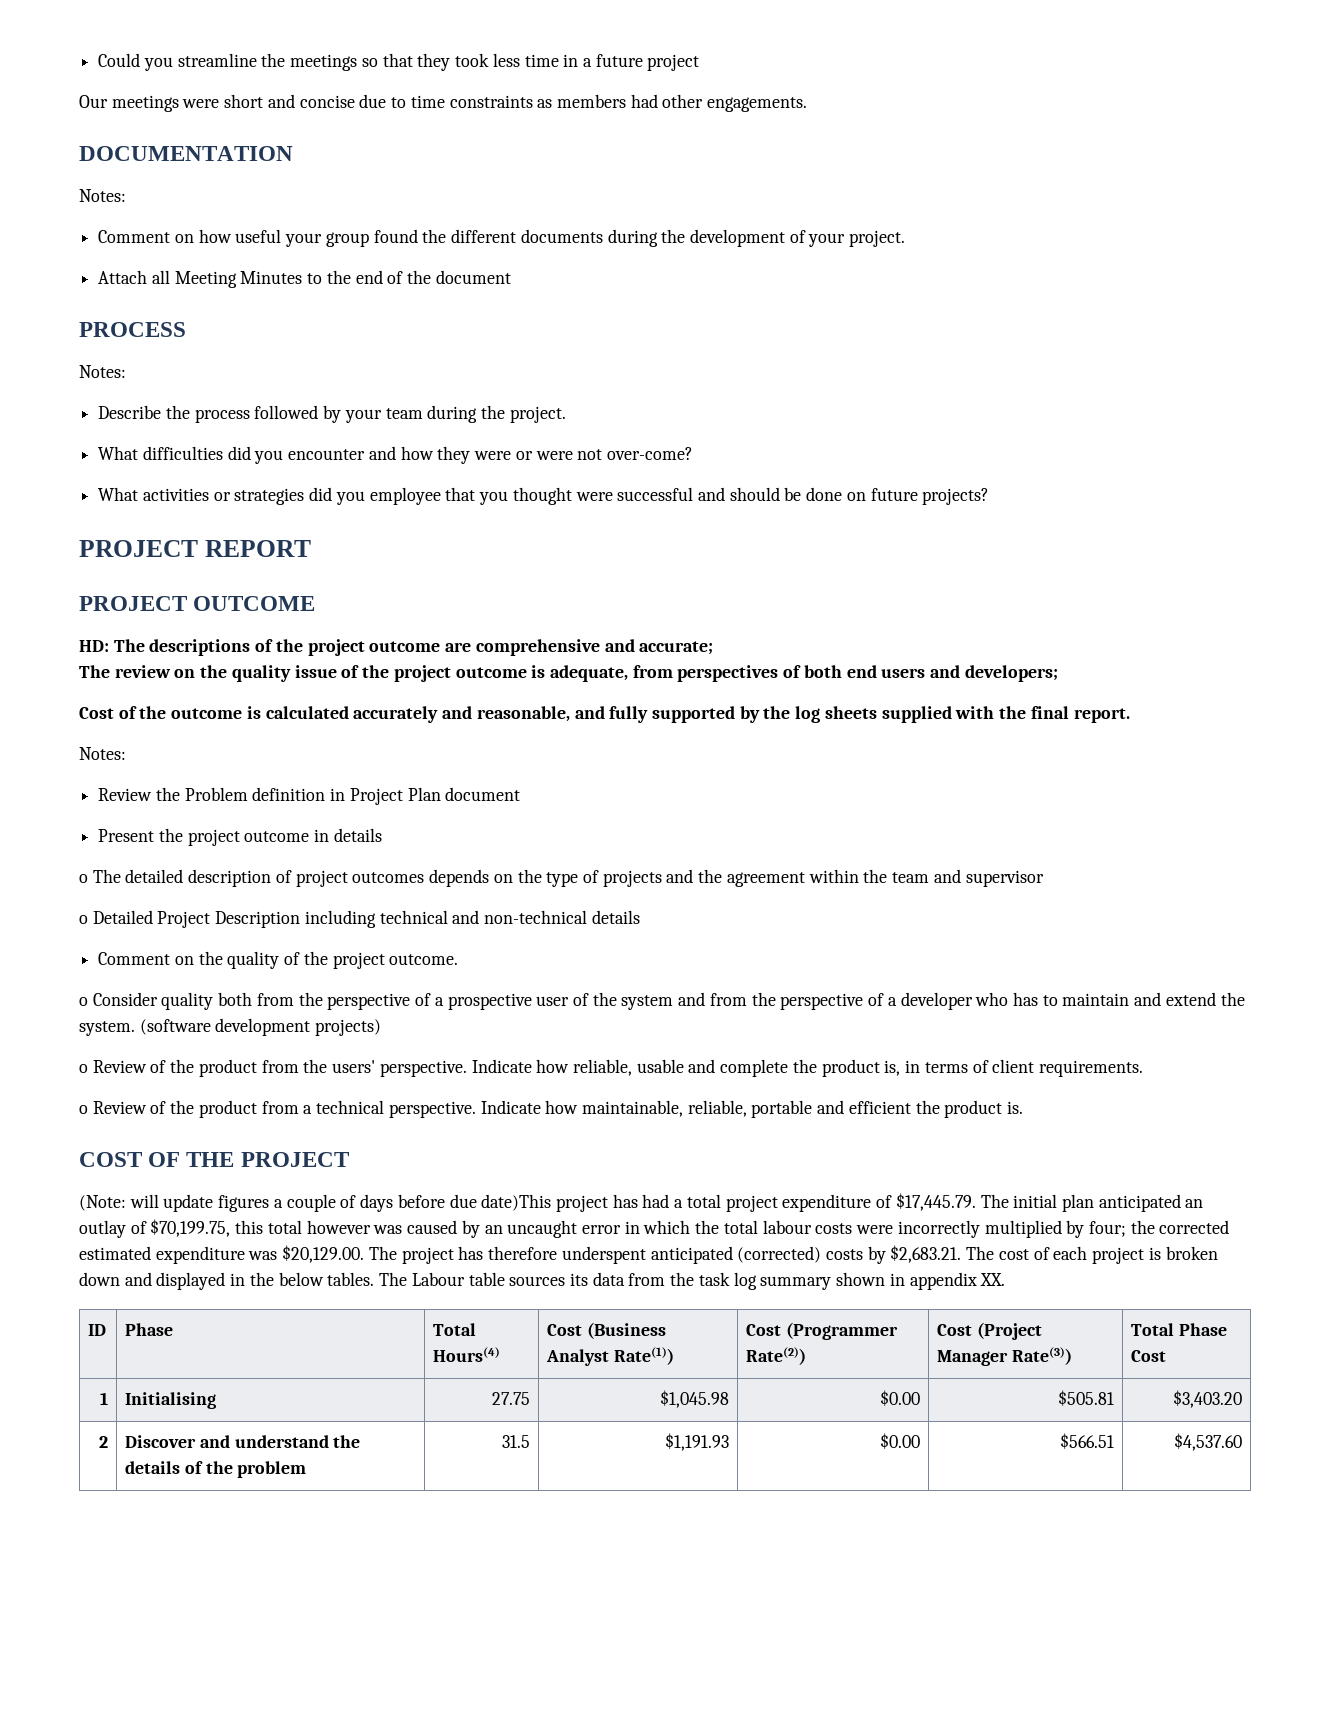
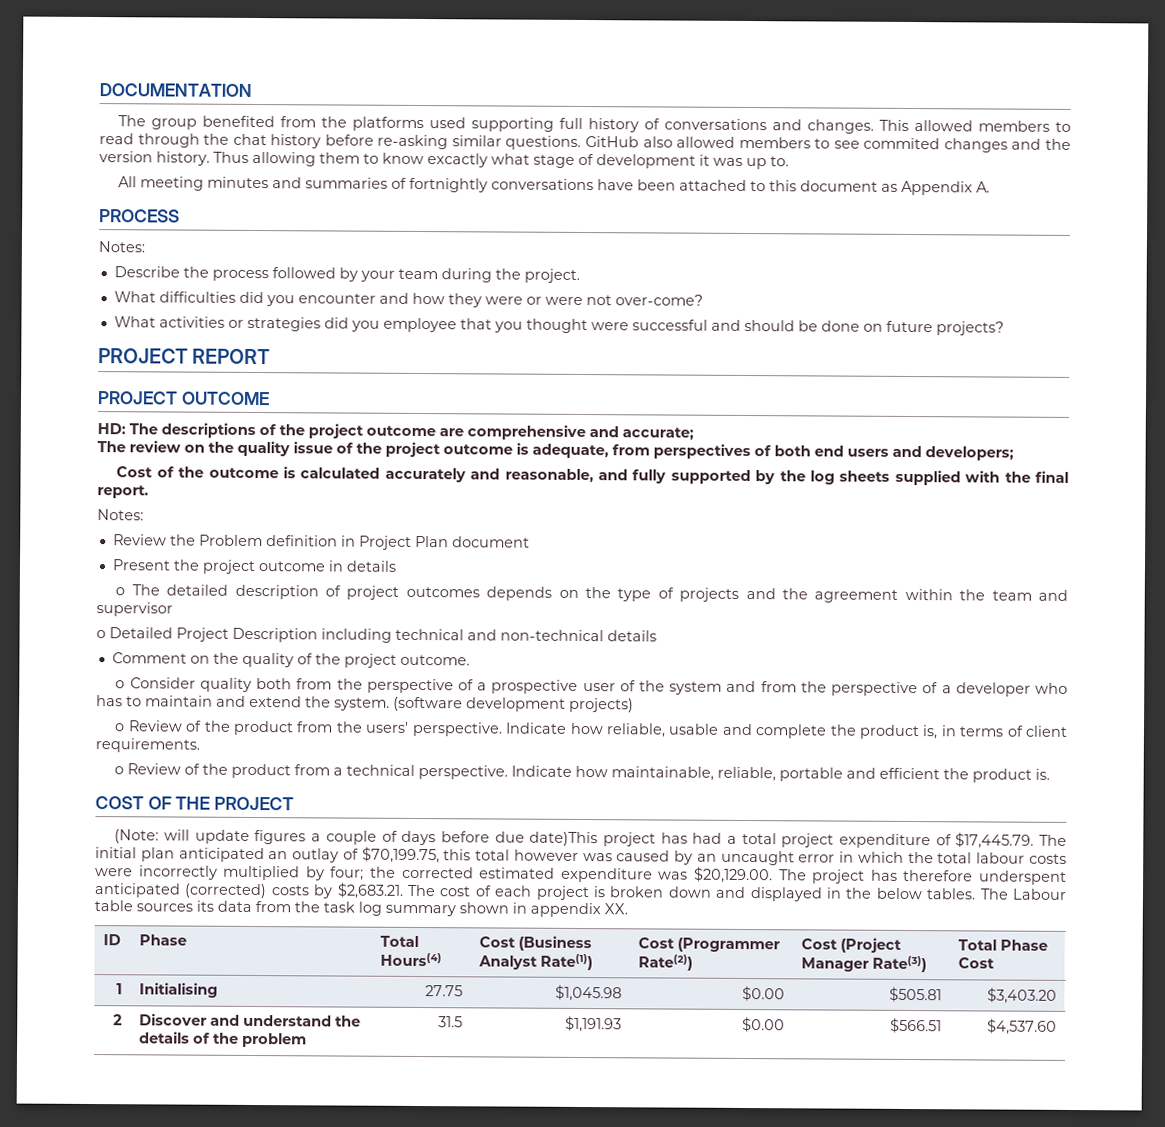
- Could you streamline the meetings so that they took less time in a future project
- Our meetings were short and concise due to time constraints as members had other engagements.
  DOCUMENTATION
- Notes:
- Comment on how useful your group found the different documents during the development of your project.
- Attach all Meeting Minutes to the end of the document
+ The group benefited from the platforms used supporting full history of conversations and changes. This allowed members to read through the chat history before re-asking similar questions. GitHub also allowed members to see commited changes and the version history. Thus allowing them to know excactly what stage of development it was up to.
+ All meeting minutes and summaries of fortnightly conversations have been attached to this document as Appendix A.

